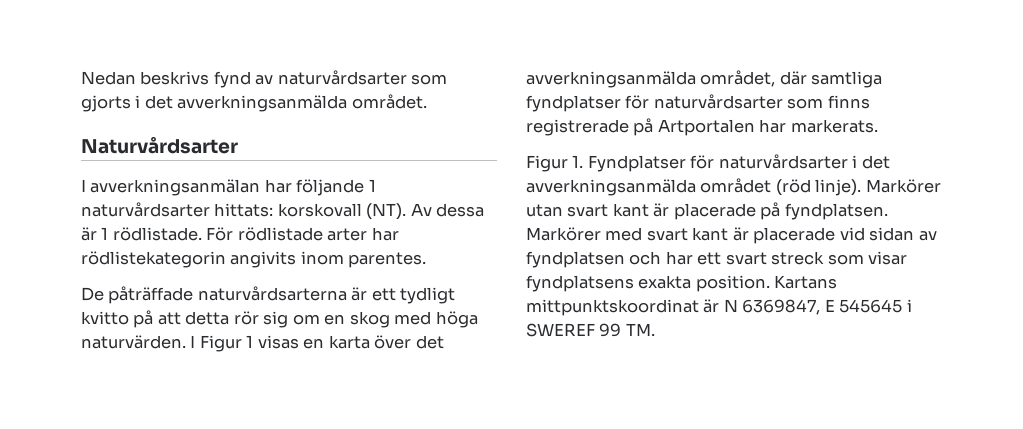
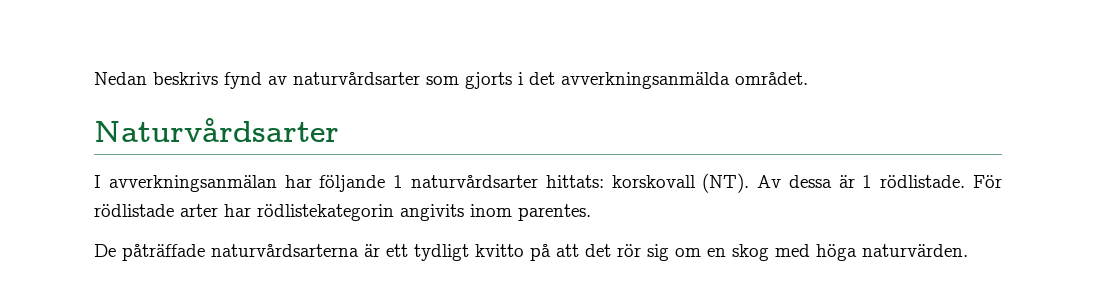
- De påträffade naturvårdsarterna är ett tydligt kvitto på att detta rör sig om en skog med höga naturvärden. I Figur 1 visas en karta över det avverkningsanmälda området, där samtliga fyndplatser för naturvårdsarter som finns registrerade på Artportalen har markerats.
- Figur 1. Fyndplatser för naturvårdsarter i det avverkningsanmälda området (röd linje). Markörer utan svart kant är placerade på fyndplatsen. Markörer med svart kant är placerade vid sidan av fyndplatsen och har ett svart streck som visar fyndplatsens exakta position. Kartans mittpunktskoordinat är N 6369847, E 545645 i SWEREF 99 TM.
+ De påträffade naturvårdsarterna är ett tydligt kvitto på att det rör sig om en skog med höga naturvärden.

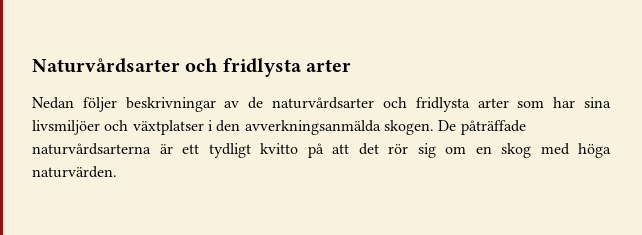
- Nedan beskrivs fynd av naturvårdsarter som gjorts i det avverkningsanmälda området.
- Naturvårdsarter
- I avverkningsanmälan har följande 1 naturvårdsarter hittats: korskovall (NT). Av dessa är 1 rödlistade. För rödlistade arter har rödlistekategorin angivits inom parentes.
- De påträffade naturvårdsarterna är ett tydligt kvitto på att det rör sig om en skog med höga naturvärden.
+ Naturvårdsarter och fridlysta arter
+ Nedan följer beskrivningar av de naturvårdsarter och fridlysta arter som har sina livsmiljöer och växtplatser i den avverkningsanmälda skogen. De påträffade naturvårdsarterna är ett tydligt kvitto på att det rör sig om en skog med höga naturvärden.

